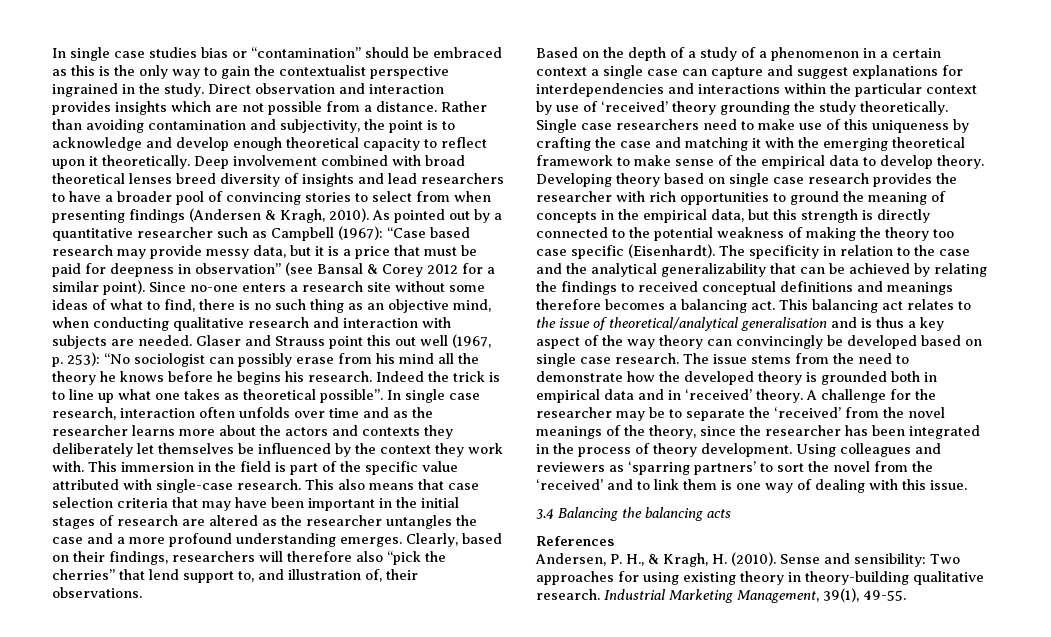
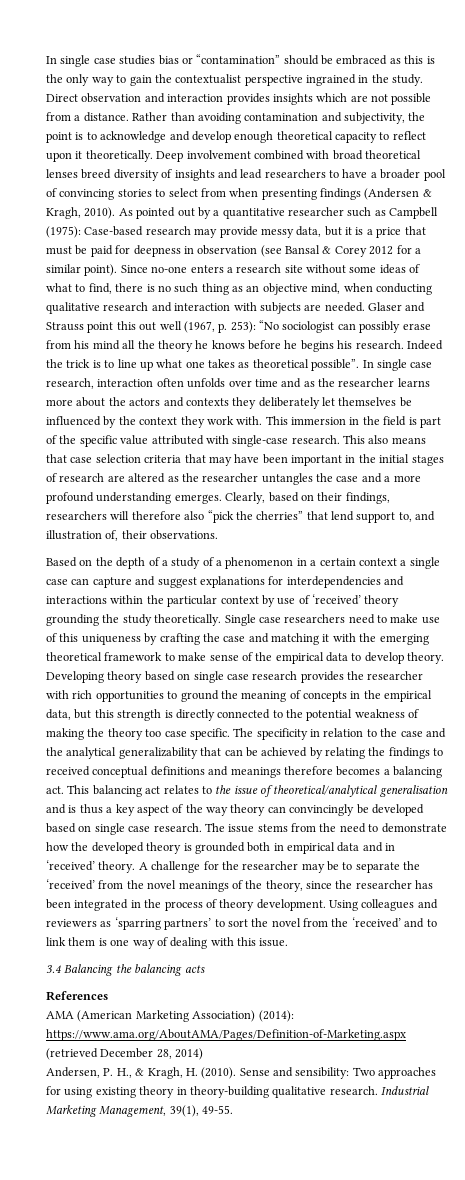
- As pointed out by a quantitative researcher such as Campbell (1967): “Case based research may provide messy data, but it is a price that must be paid for deepness in observation” (see Bansal & Corey 2012 for a similar point).
+ As pointed out by a quantitative researcher such as Campbell (1975): Case-based research may provide messy data, but it is a price that must be paid for deepness in observation (see Bansal & Corey 2012 for a similar point).
- Developing theory based on single case research provides the researcher with rich opportunities to ground the meaning of concepts in the empirical data, but this strength is directly connected to the potential weakness of making the theory too case specific (Eisenhardt).
+ Developing theory based on single case research provides the researcher with rich opportunities to ground the meaning of concepts in the empirical data, but this strength is directly connected to the potential weakness of making the theory too case specific.
+ AMA (American Marketing Association) (2014): https://www.ama.org/AboutAMA/Pages/Definition-of-Marketing.aspx (retrieved December 28, 2014)

